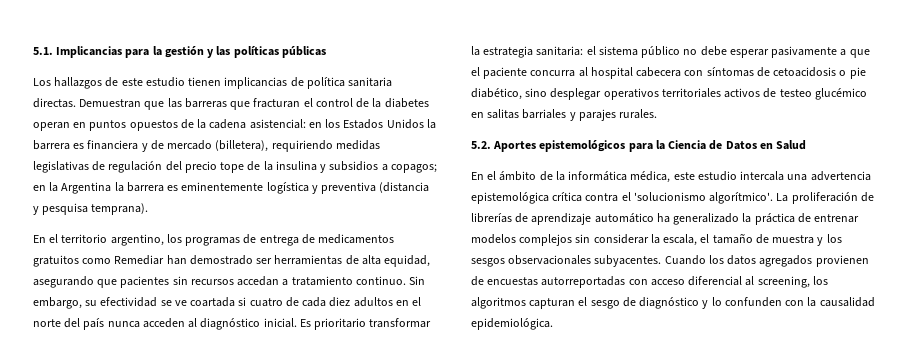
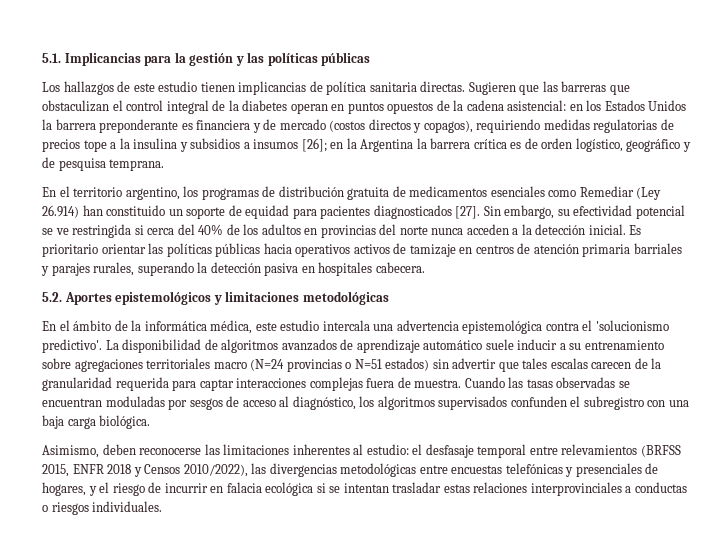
- Demuestran que las barreras que fracturan el control de la diabetes operan en puntos opuestos de la cadena asistencial: en los Estados Unidos la barrera es financiera y de mercado (billetera), requiriendo medidas legislativas de regulación del precio tope de la insulina y subsidios a copagos; en la Argentina la barrera es eminentemente logística y preventiva (distancia y pesquisa temprana).
+ Sugieren que las barreras que obstaculizan el control integral de la diabetes operan en puntos opuestos de la cadena asistencial: en los Estados Unidos la barrera preponderante es financiera y de mercado (costos directos y copagos), requiriendo medidas regulatorias de precios tope a la insulina y subsidios a insumos [26]; en la Argentina la barrera crítica es de orden logístico, geográfico y de pesquisa temprana.
- En el territorio argentino, los programas de entrega de medicamentos gratuitos como Remediar han demostrado ser herramientas de alta equidad, asegurando que pacientes sin recursos accedan a tratamiento continuo.
+ En el territorio argentino, los programas de distribución gratuita de medicamentos esenciales como Remediar (Ley 26.914) han constituido un soporte de equidad para pacientes diagnosticados [27].
- Sin embargo, su efectividad se ve coartada si cuatro de cada diez adultos en el norte del país nunca acceden al diagnóstico inicial. Es prioritario transformar la estrategia sanitaria: el sistema público no debe esperar pasivamente a que el paciente concurra al hospital cabecera con síntomas de cetoacidosis o pie diabético, sino desplegar operativos territoriales activos de testeo glucémico en salitas barriales y parajes rurales.
- 5.2. Aportes epistemológicos para la Ciencia de Datos en Salud
+ Sin embargo, su efectividad potencial se ve restringida si cerca del 40% de los adultos en provincias del norte nunca acceden a la detección inicial. Es prioritario orientar las políticas públicas hacia operativos activos de tamizaje en centros de atención primaria barriales y parajes rurales, superando la detección pasiva en hospitales cabecera.
+ 5.2. Aportes epistemológicos y limitaciones metodológicas
- En el ámbito de la informática médica, este estudio intercala una advertencia epistemológica crítica contra el 'solucionismo algorítmico'. La proliferación de librerías de aprendizaje automático ha generalizado la práctica de entrenar modelos complejos sin considerar la escala, el tamaño de muestra y los sesgos observacionales subyacentes. Cuando los datos agregados provienen de encuestas autorreportadas con acceso diferencial al screening, los algoritmos capturan el sesgo de diagnóstico y lo confunden con la causalidad epidemiológica.
+ En el ámbito de la informática médica, este estudio intercala una advertencia epistemológica contra el 'solucionismo predictivo'. La disponibilidad de algoritmos avanzados de aprendizaje automático suele inducir a su entrenamiento sobre agregaciones territoriales macro (N=24 provincias o N=51 estados) sin advertir que tales escalas carecen de la granularidad requerida para captar interacciones complejas fuera de muestra. Cuando las tasas observadas se encuentran moduladas por sesgos de acceso al diagnóstico, los algoritmos supervisados confunden el subregistro con una baja carga biológica.
+ Asimismo, deben reconocerse las limitaciones inherentes al estudio: el desfasaje temporal entre relevamientos (BRFSS 2015, ENFR 2018 y Censos 2010/2022), las divergencias metodológicas entre encuestas telefónicas y presenciales de hogares, y el riesgo de incurrir en falacia ecológica si se intentan trasladar estas relaciones interprovinciales a conductas o riesgos individuales.

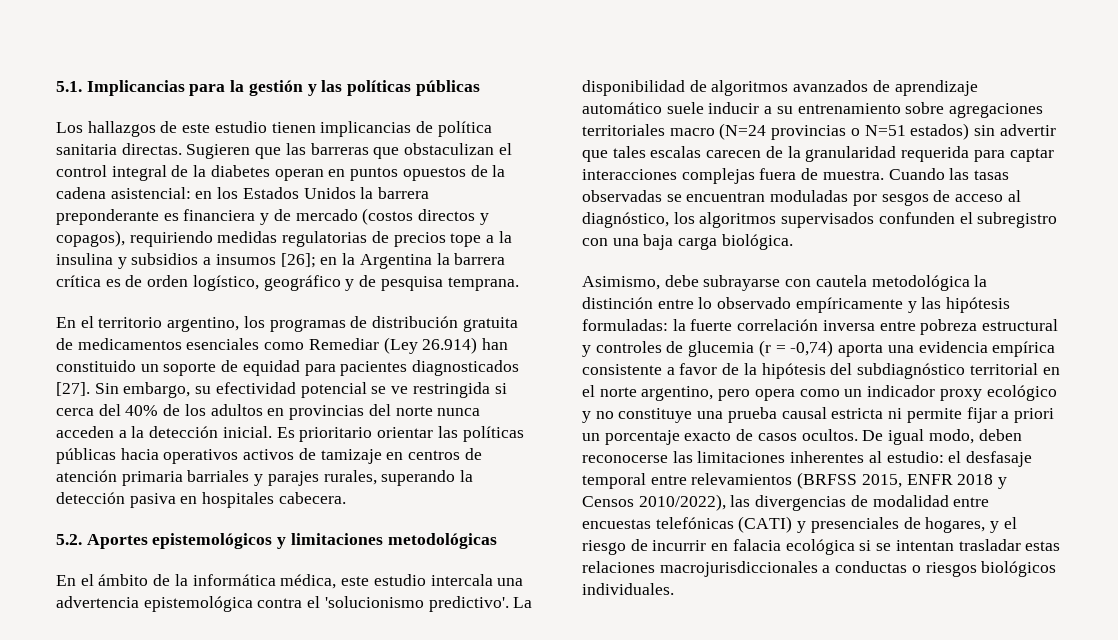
- Asimismo, deben reconocerse las limitaciones inherentes al estudio: el desfasaje temporal entre relevamientos (BRFSS 2015, ENFR 2018 y Censos 2010/2022), las divergencias metodológicas entre encuestas telefónicas y presenciales de hogares, y el riesgo de incurrir en falacia ecológica si se intentan trasladar estas relaciones interprovinciales a conductas o riesgos individuales.
+ Asimismo, debe subrayarse con cautela metodológica la distinción entre lo observado empíricamente y las hipótesis formuladas: la fuerte correlación inversa entre pobreza estructural y controles de glucemia (r = -0,74) aporta una evidencia empírica consistente a favor de la hipótesis del subdiagnóstico territorial en el norte argentino, pero opera como un indicador proxy ecológico y no constituye una prueba causal estricta ni permite fijar a priori un porcentaje exacto de casos ocultos. De igual modo, deben reconocerse las limitaciones inherentes al estudio: el desfasaje temporal entre relevamientos (BRFSS 2015, ENFR 2018 y Censos 2010/2022), las divergencias de modalidad entre encuestas telefónicas (CATI) y presenciales de hogares, y el riesgo de incurrir en falacia ecológica si se intentan trasladar estas relaciones macrojurisdiccionales a conductas o riesgos biológicos individuales.

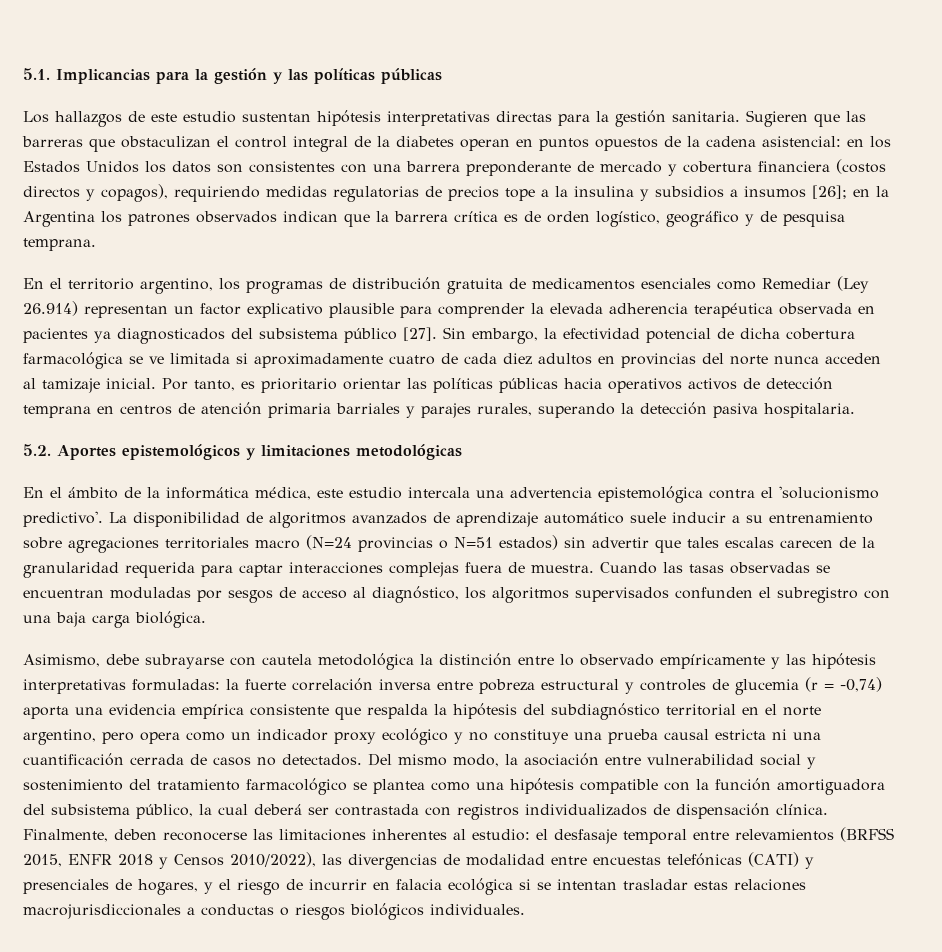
- Los hallazgos de este estudio tienen implicancias de política sanitaria directas.
+ Los hallazgos de este estudio sustentan hipótesis interpretativas directas para la gestión sanitaria.
- Sugieren que las barreras que obstaculizan el control integral de la diabetes operan en puntos opuestos de la cadena asistencial: en los Estados Unidos la barrera preponderante es financiera y de mercado (costos directos y copagos), requiriendo medidas regulatorias de precios tope a la insulina y subsidios a insumos [26]; en la Argentina la barrera crítica es de orden logístico, geográfico y de pesquisa temprana.
+ Sugieren que las barreras que obstaculizan el control integral de la diabetes operan en puntos opuestos de la cadena asistencial: en los Estados Unidos los datos son consistentes con una barrera preponderante de mercado y cobertura financiera (costos directos y copagos), requiriendo medidas regulatorias de precios tope a la insulina y subsidios a insumos [26]; en la Argentina los patrones observados indican que la barrera crítica es de orden logístico, geográfico y de pesquisa temprana.
- En el territorio argentino, los programas de distribución gratuita de medicamentos esenciales como Remediar (Ley 26.914) han constituido un soporte de equidad para pacientes diagnosticados [27].
+ En el territorio argentino, los programas de distribución gratuita de medicamentos esenciales como Remediar (Ley 26.914) representan un factor explicativo plausible para comprender la elevada adherencia terapéutica observada en pacientes ya diagnosticados del subsistema público [27].
- Sin embargo, su efectividad potencial se ve restringida si cerca del 40% de los adultos en provincias del norte nunca acceden a la detección inicial. Es prioritario orientar las políticas públicas hacia operativos activos de tamizaje en centros de atención primaria barriales y parajes rurales, superando la detección pasiva en hospitales cabecera.
+ Sin embargo, la efectividad potencial de dicha cobertura farmacológica se ve limitada si aproximadamente cuatro de cada diez adultos en provincias del norte nunca acceden al tamizaje inicial. Por tanto, es prioritario orientar las políticas públicas hacia operativos activos de detección temprana en centros de atención primaria barriales y parajes rurales, superando la detección pasiva hospitalaria.
- Asimismo, debe subrayarse con cautela metodológica la distinción entre lo observado empíricamente y las hipótesis formuladas:
+ Asimismo, debe subrayarse con cautela metodológica la distinción entre lo observado empíricamente y las hipótesis interpretativas formuladas:
- la fuerte correlación inversa entre pobreza estructural y controles de glucemia (r = -0,74) aporta una evidencia empírica consistente a favor de la hipótesis del subdiagnóstico territorial en el norte argentino, pero opera como un indicador proxy ecológico y no constituye una prueba causal estricta ni permite fijar a priori un porcentaje exacto de casos ocultos. De igual modo, deben reconocerse las limitaciones inherentes al estudio:
+ la fuerte correlación inversa entre pobreza estructural y controles de glucemia (r = -0,74) aporta una evidencia empírica consistente que respalda la hipótesis del subdiagnóstico territorial en el norte argentino, pero opera como un indicador proxy ecológico y no constituye una prueba causal estricta ni una cuantificación cerrada de casos no detectados. Del mismo modo, la asociación entre vulnerabilidad social y sostenimiento del tratamiento farmacológico se plantea como una hipótesis compatible con la función amortiguadora del subsistema público, la cual deberá ser contrastada con registros individualizados de dispensación clínica. Finalmente, deben reconocerse las limitaciones inherentes al estudio:

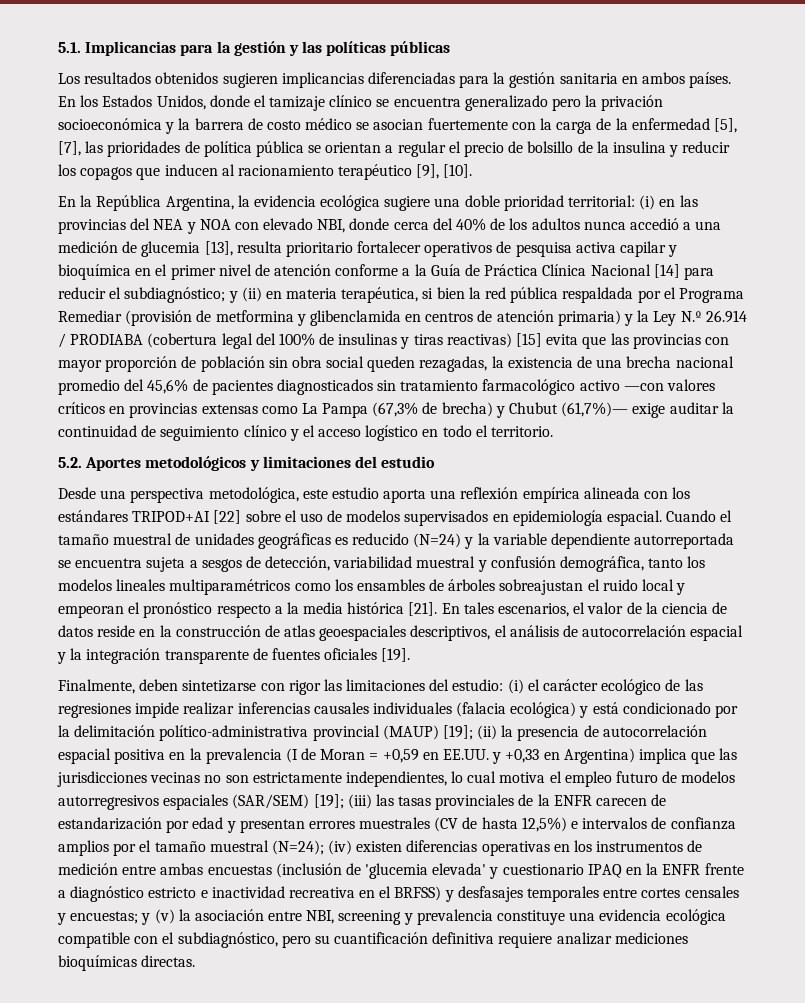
- Los hallazgos de este estudio sustentan hipótesis interpretativas directas para la gestión sanitaria. Sugieren que las barreras que obstaculizan el control integral de la diabetes operan en puntos opuestos de la cadena asistencial: en los Estados Unidos los datos son consistentes con una barrera preponderante de mercado y cobertura financiera (costos directos y copagos), requiriendo medidas regulatorias de precios tope a la insulina y subsidios a insumos [26]; en la Argentina los patrones observados indican que la barrera crítica es de orden logístico, geográfico y de pesquisa temprana.
- En el territorio argentino, los programas de distribución gratuita de medicamentos esenciales como Remediar (Ley 26.914) representan un factor explicativo plausible para comprender la elevada adherencia terapéutica observada en pacientes ya diagnosticados del subsistema público [27]. Sin embargo, la efectividad potencial de dicha cobertura farmacológica se ve limitada si aproximadamente cuatro de cada diez adultos en provincias del norte nunca acceden al tamizaje inicial. Por tanto, es prioritario orientar las políticas públicas hacia operativos activos de detección temprana en centros de atención primaria barriales y parajes rurales, superando la detección pasiva hospitalaria.
+ Los resultados obtenidos sugieren implicancias diferenciadas para la gestión sanitaria en ambos países. En los Estados Unidos, donde el tamizaje clínico se encuentra generalizado pero la privación socioeconómica y la barrera de costo médico se asocian fuertemente con la carga de la enfermedad [5], [7], las prioridades de política pública se orientan a regular el precio de bolsillo de la insulina y reducir los copagos que inducen al racionamiento terapéutico [9], [10].
+ En la República Argentina, la evidencia ecológica sugiere una doble prioridad territorial: (i) en las provincias del NEA y NOA con elevado NBI, donde cerca del 40% de los adultos nunca accedió a una medición de glucemia [13], resulta prioritario fortalecer operativos de pesquisa activa capilar y bioquímica en el primer nivel de atención conforme a la Guía de Práctica Clínica Nacional [14] para reducir el subdiagnóstico; y (ii) en materia terapéutica, si bien la red pública respaldada por el Programa Remediar (provisión de metformina y glibenclamida en centros de atención primaria) y la Ley N.º 26.914 / PRODIABA (cobertura legal del 100% de insulinas y tiras reactivas) [15] evita que las provincias con mayor proporción de población sin obra social queden rezagadas, la existencia de una brecha nacional promedio del 45,6% de pacientes diagnosticados sin tratamiento farmacológico activo —con valores críticos en provincias extensas como La Pampa (67,3% de brecha) y Chubut (61,7%)— exige auditar la continuidad de seguimiento clínico y el acceso logístico en todo el territorio.
- 5.2. Aportes epistemológicos y limitaciones metodológicas
- En el ámbito de la informática médica, este estudio intercala una advertencia epistemológica contra el 'solucionismo predictivo'. La disponibilidad de algoritmos avanzados de aprendizaje automático suele inducir a su entrenamiento sobre agregaciones territoriales macro (N=24 provincias o N=51 estados) sin advertir que tales escalas carecen de la granularidad requerida para captar interacciones complejas fuera de muestra. Cuando las tasas observadas se encuentran moduladas por sesgos de acceso al diagnóstico, los algoritmos supervisados confunden el subregistro con una baja carga biológica.
- Asimismo, debe subrayarse con cautela metodológica la distinción entre lo observado empíricamente y las hipótesis interpretativas formuladas: la fuerte correlación inversa entre pobreza estructural y controles de glucemia (r = -0,74) aporta una evidencia empírica consistente que respalda la hipótesis del subdiagnóstico territorial en el norte argentino, pero opera como un indicador proxy ecológico y no constituye una prueba causal estricta ni una cuantificación cerrada de casos no detectados. Del mismo modo, la asociación entre vulnerabilidad social y sostenimiento del tratamiento farmacológico se plantea como una hipótesis compatible con la función amortiguadora del subsistema público, la cual deberá ser contrastada con registros individualizados de dispensación clínica. Finalmente, deben reconocerse las limitaciones inherentes al estudio: el desfasaje temporal entre relevamientos (BRFSS 2015, ENFR 2018 y Censos 2010/2022), las divergencias de modalidad entre encuestas telefónicas (CATI) y presenciales de hogares, y el riesgo de incurrir en falacia ecológica si se intentan trasladar estas relaciones macrojurisdiccionales a conductas o riesgos biológicos individuales.
+ 5.2. Aportes metodológicos y limitaciones del estudio
+ Desde una perspectiva metodológica, este estudio aporta una reflexión empírica alineada con los estándares TRIPOD+AI [22] sobre el uso de modelos supervisados en epidemiología espacial. Cuando el tamaño muestral de unidades geográficas es reducido (N=24) y la variable dependiente autorreportada se encuentra sujeta a sesgos de detección, variabilidad muestral y confusión demográfica, tanto los modelos lineales multiparamétricos como los ensambles de árboles sobreajustan el ruido local y empeoran el pronóstico respecto a la media histórica [21]. En tales escenarios, el valor de la ciencia de datos reside en la construcción de atlas geoespaciales descriptivos, el análisis de autocorrelación espacial y la integración transparente de fuentes oficiales [19].
+ Finalmente, deben sintetizarse con rigor las limitaciones del estudio: (i) el carácter ecológico de las regresiones impide realizar inferencias causales individuales (falacia ecológica) y está condicionado por la delimitación político-administrativa provincial (MAUP) [19]; (ii) la presencia de autocorrelación espacial positiva en la prevalencia (I de Moran = +0,59 en EE.UU. y +0,33 en Argentina) implica que las jurisdicciones vecinas no son estrictamente independientes, lo cual motiva el empleo futuro de modelos autorregresivos espaciales (SAR/SEM) [19]; (iii) las tasas provinciales de la ENFR carecen de estandarización por edad y presentan errores muestrales (CV de hasta 12,5%) e intervalos de confianza amplios por el tamaño muestral (N=24); (iv) existen diferencias operativas en los instrumentos de medición entre ambas encuestas (inclusión de 'glucemia elevada' y cuestionario IPAQ en la ENFR frente a diagnóstico estricto e inactividad recreativa en el BRFSS) y desfasajes temporales entre cortes censales y encuestas; y (v) la asociación entre NBI, screening y prevalencia constituye una evidencia ecológica compatible con el subdiagnóstico, pero su cuantificación definitiva requiere analizar mediciones bioquímicas directas.

